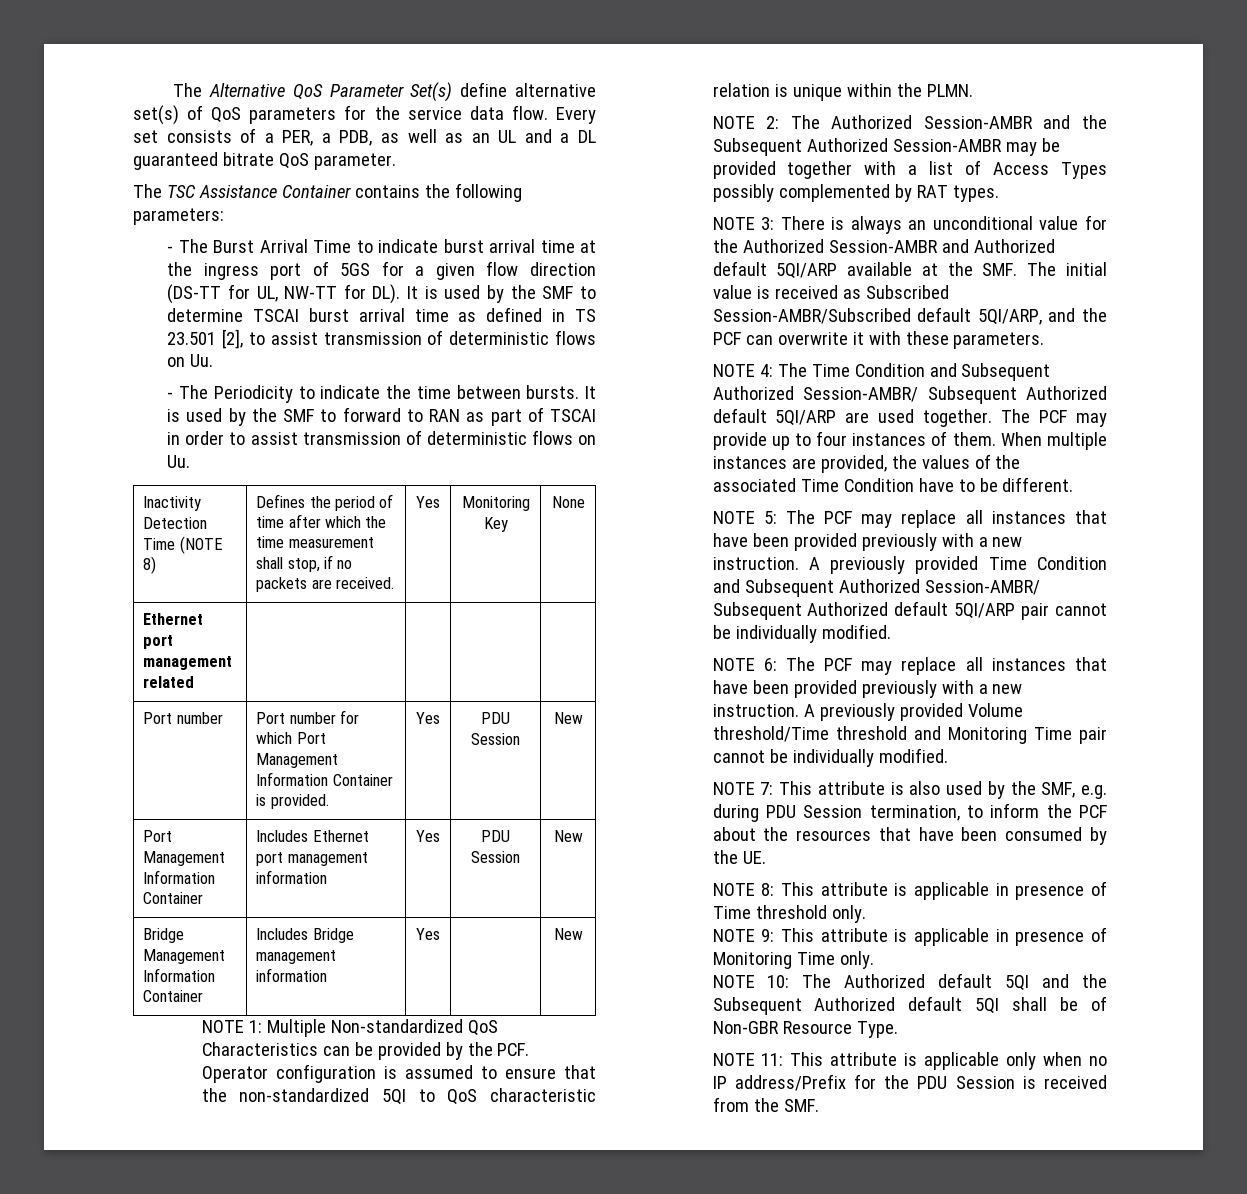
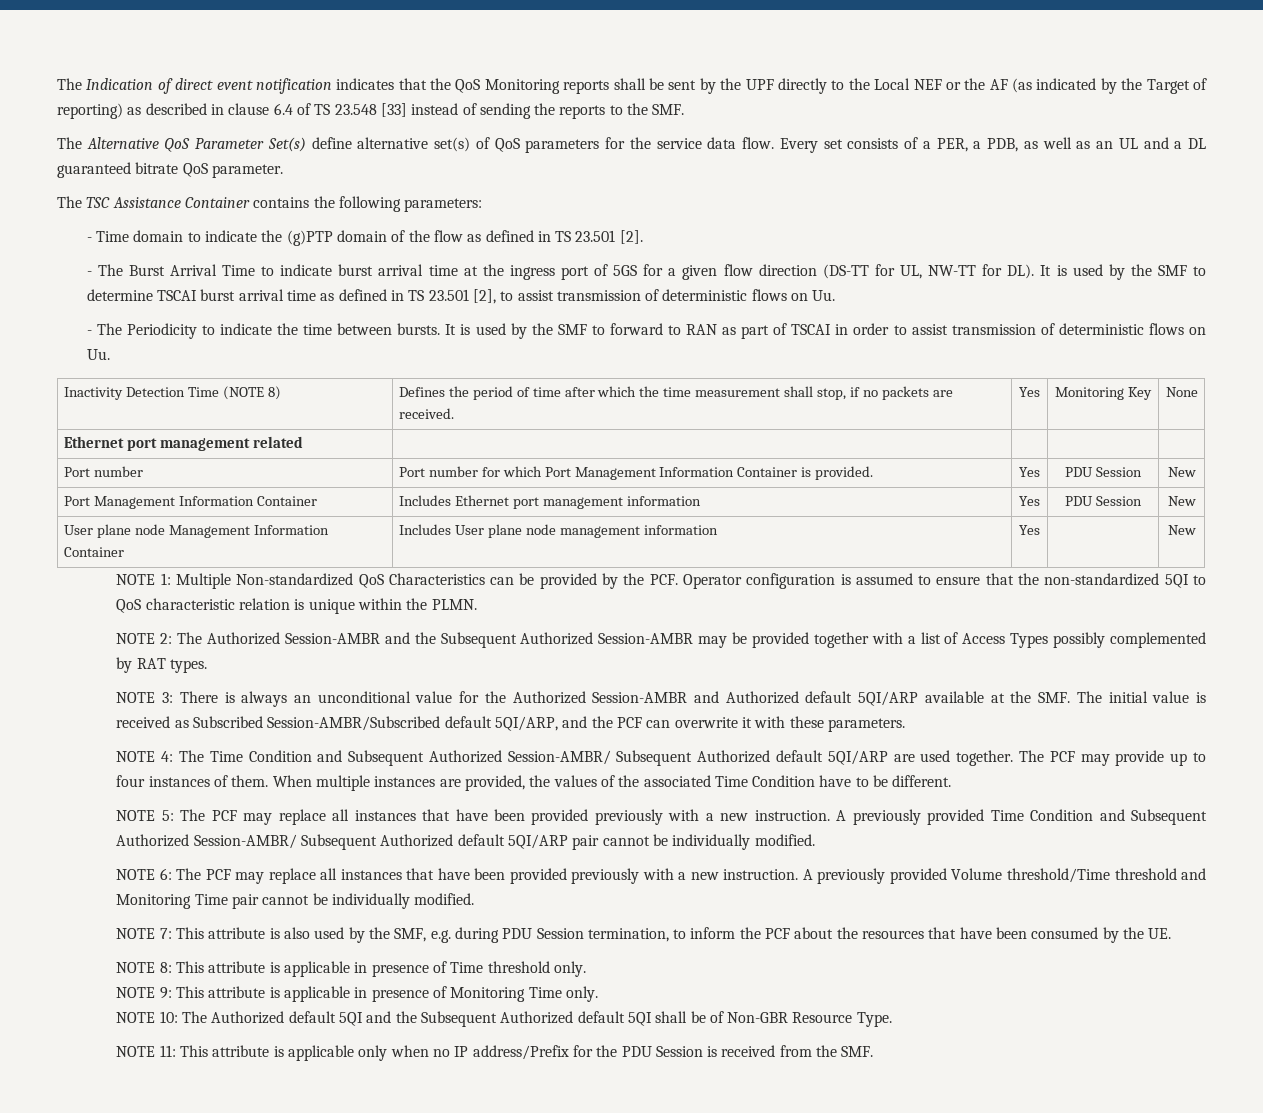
+ The Indication of direct event notification indicates that the QoS Monitoring reports shall be sent by the UPF directly to the Local NEF or the AF (as indicated by the Target of reporting) as described in clause 6.4 of TS 23.548 [33] instead of sending the reports to the SMF.
+ - Time domain to indicate the (g)PTP domain of the flow as defined in TS 23.501 [2].
- Bridge Management Information Container | Includes Bridge management information | Yes | | New
+ User plane node Management Information Container | Includes User plane node management information | Yes | | New

